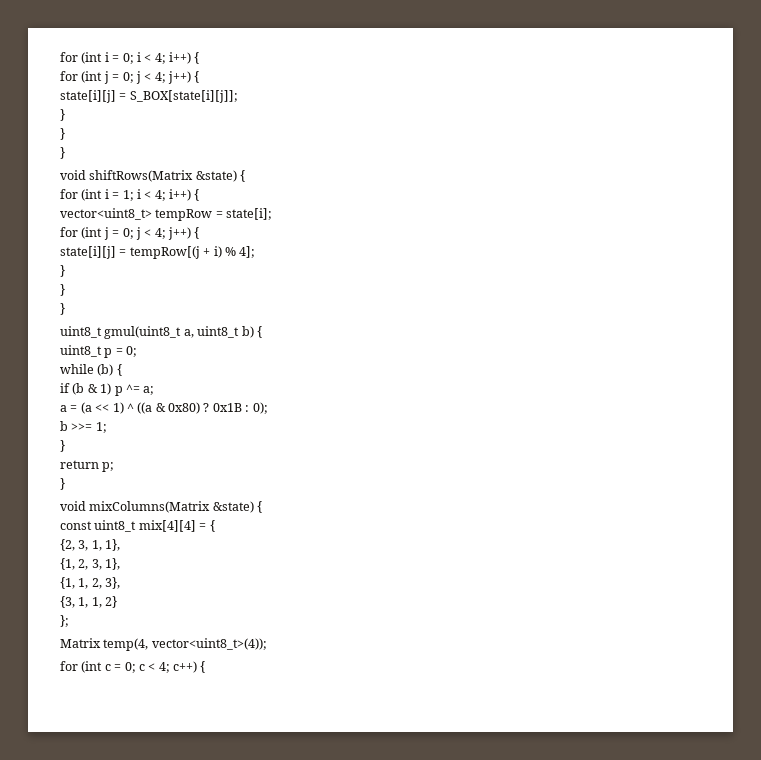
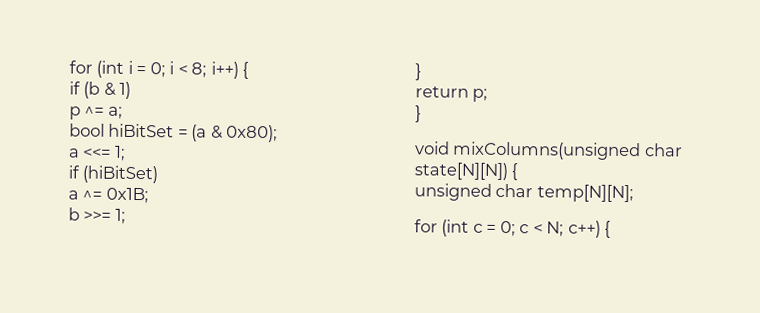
- for (int i = 0; i < 4; i++) {
- for (int j = 0; j < 4; j++) {
- state[i][j] = S_BOX[state[i][j]];
- }
- }
- }
- void shiftRows(Matrix &state) {
- for (int i = 1; i < 4; i++) {
- vector<uint8_t> tempRow = state[i];
- for (int j = 0; j < 4; j++) {
- state[i][j] = tempRow[(j + i) % 4];
- }
- }
- }
- uint8_t gmul(uint8_t a, uint8_t b) {
- uint8_t p = 0;
- while (b) {
+ for (int i = 0; i < 8; i++) {
- if (b & 1) p ^= a;
+ if (b & 1)
+ p ^= a;
- a = (a << 1) ^ ((a & 0x80) ? 0x1B : 0);
+ bool hiBitSet = (a & 0x80);
+ a <<= 1;
+ if (hiBitSet)
+ a ^= 0x1B;
- void mixColumns(Matrix &state) {
- const uint8_t mix[4][4] = {
- {2, 3, 1, 1},
- {1, 2, 3, 1},
- {1, 1, 2, 3},
- {3, 1, 1, 2}
- };
- Matrix temp(4, vector<uint8_t>(4));
+ void mixColumns(unsigned char state[N][N]) {
+ unsigned char temp[N][N];
- for (int c = 0; c < 4; c++) {
+ for (int c = 0; c < N; c++) {

